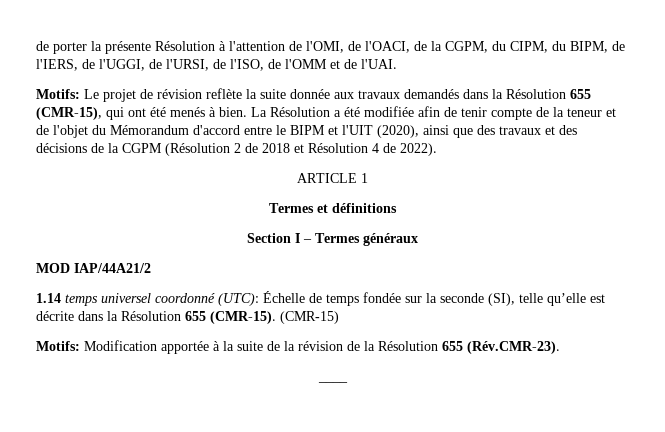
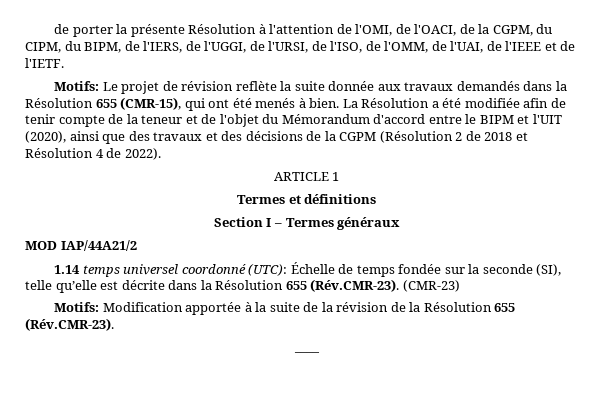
- de porter la présente Résolution à l'attention de l'OMI, de l'OACI, de la CGPM, du CIPM, du BIPM, de l'IERS, de l'UGGI, de l'URSI, de l'ISO, de l'OMM et de l'UAI.
+ de porter la présente Résolution à l'attention de l'OMI, de l'OACI, de la CGPM, du CIPM, du BIPM, de l'IERS, de l'UGGI, de l'URSI, de l'ISO, de l'OMM, de l'UAI, de l'IEEE et de l'IETF.
- 1.14 temps universel coordonné (UTC): Échelle de temps fondée sur la seconde (SI), telle qu’elle est décrite dans la Résolution 655 (CMR-15). (CMR-15)
+ 1.14 temps universel coordonné (UTC): Échelle de temps fondée sur la seconde (SI), telle qu’elle est décrite dans la Résolution 655 (Rév.CMR-23). (CMR-23)

